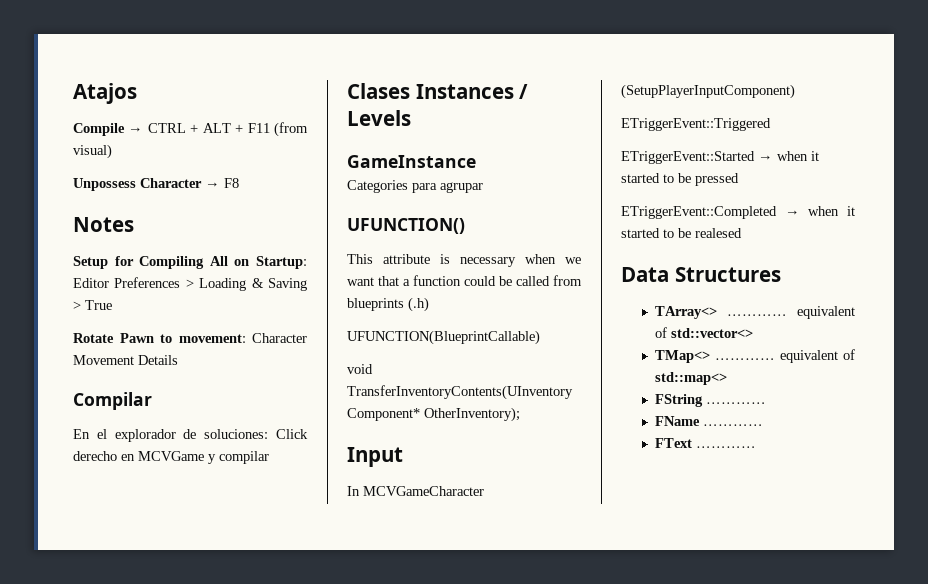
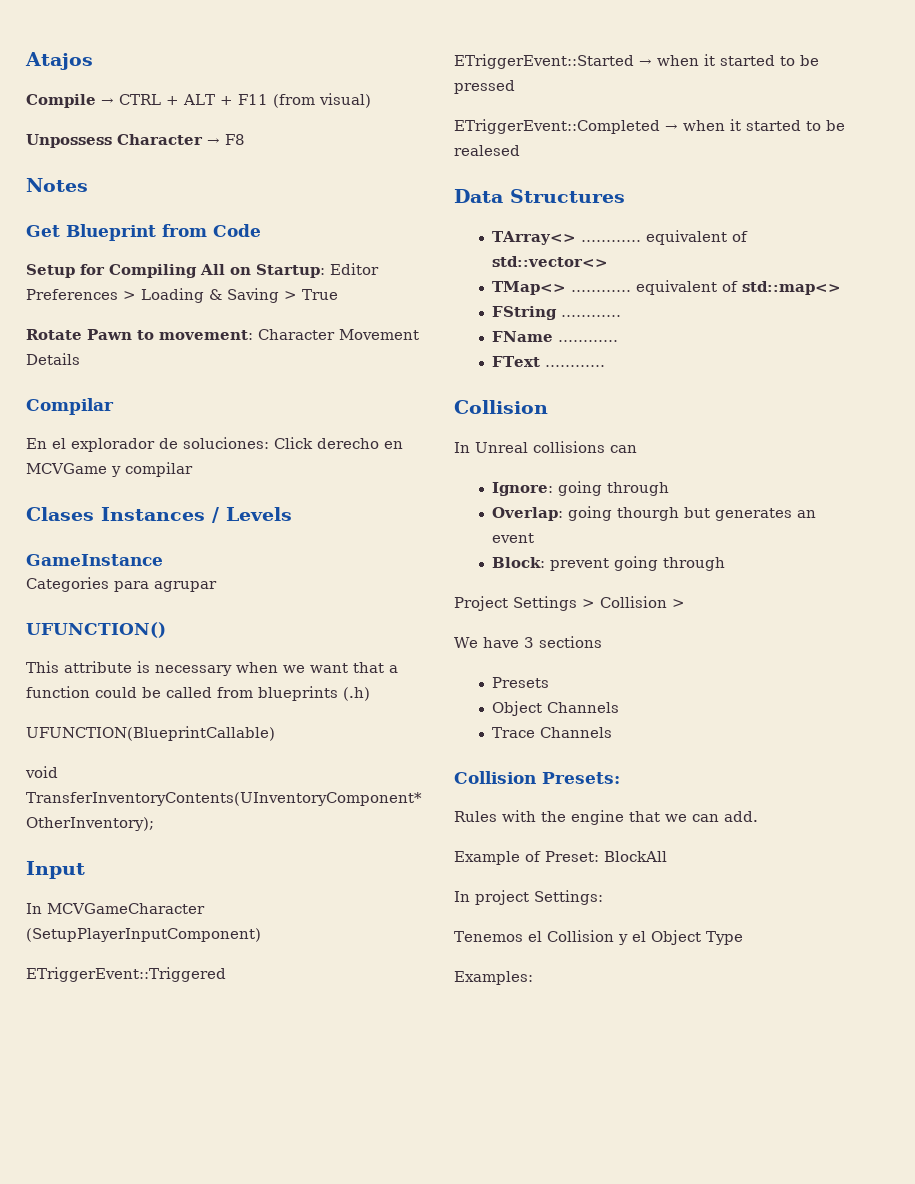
+ Get Blueprint from Code
  FText …………
+ Collision
+ In Unreal collisions can
+ Ignore: going through
+ Overlap: going thourgh but generates an event
+ Block: prevent going through
+ Project Settings > Collision >
+ We have 3 sections
+ Presets
+ Object Channels
+ Trace Channels
+ Collision Presets:
+ Rules with the engine that we can add.
+ Example of Preset: BlockAll
+ In project Settings:
+ Tenemos el Collision y el Object Type
+ Examples:

